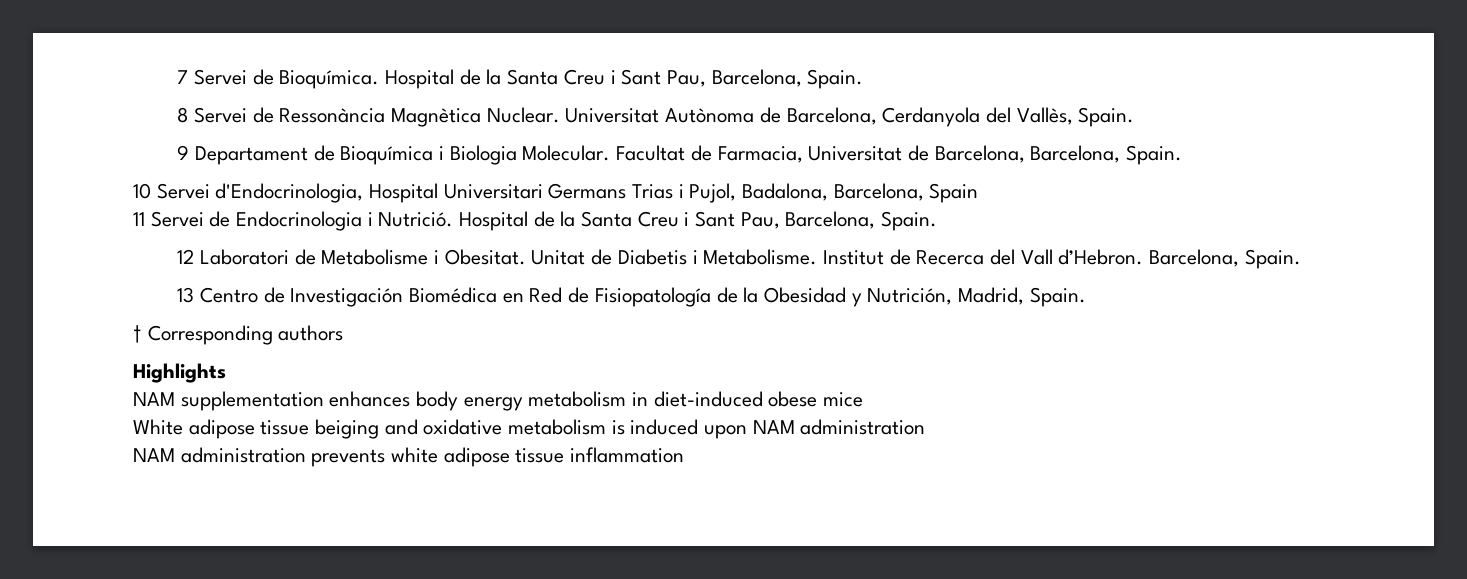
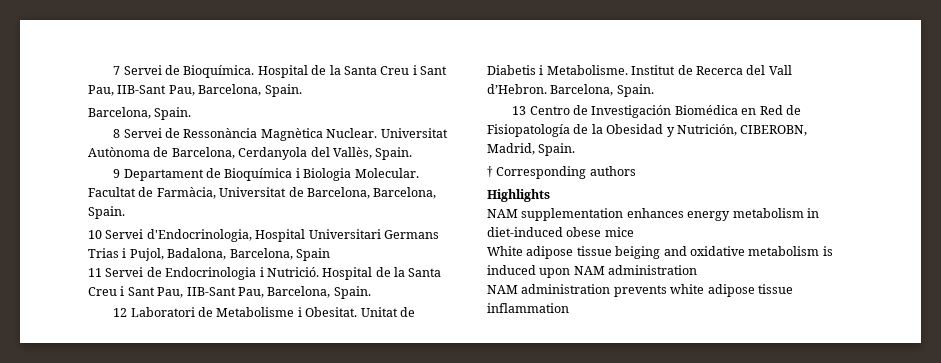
- 7 Servei de Bioquímica. Hospital de la Santa Creu i Sant Pau, Barcelona, Spain.
+ 7 Servei de Bioquímica. Hospital de la Santa Creu i Sant Pau, IIB-Sant Pau, Barcelona, Spain.
+ Barcelona, Spain.
- Facultat de Farmacia, Universitat de Barcelona, Barcelona, Spain.
+ Facultat de Farmàcia, Universitat de Barcelona, Barcelona, Spain.
- 11 Servei de Endocrinologia i Nutrició. Hospital de la Santa Creu i Sant Pau, Barcelona, Spain.
+ 11 Servei de Endocrinologia i Nutrició. Hospital de la Santa Creu i Sant Pau, IIB-Sant Pau, Barcelona, Spain.
- 13 Centro de Investigación Biomédica en Red de Fisiopatología de la Obesidad y Nutrición, Madrid, Spain.
+ 13 Centro de Investigación Biomédica en Red de Fisiopatología de la Obesidad y Nutrición, CIBEROBN, Madrid, Spain.
- NAM supplementation enhances body energy metabolism in diet-induced obese mice
+ NAM supplementation enhances energy metabolism in diet-induced obese mice

